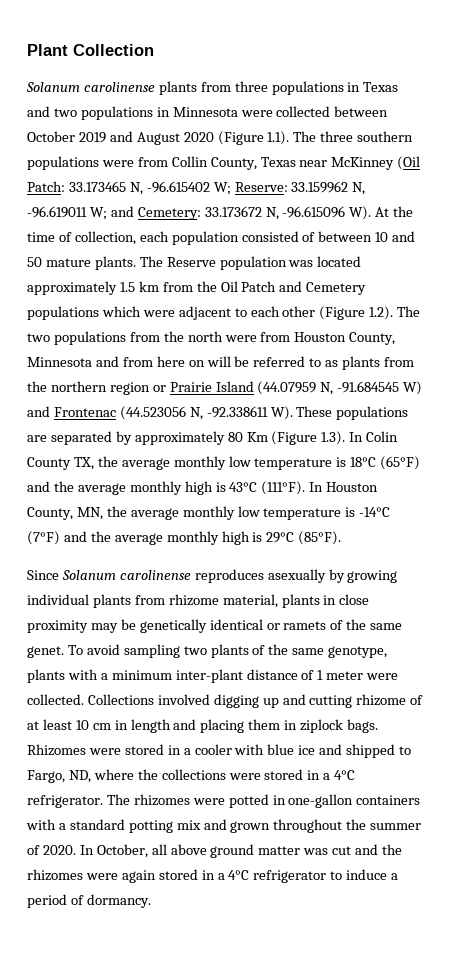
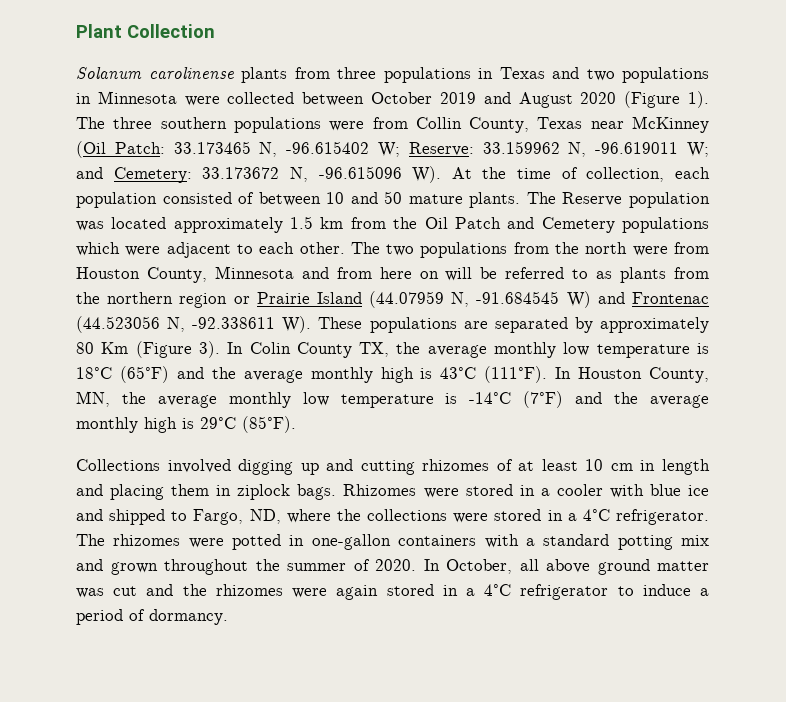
- Solanum carolinense plants from three populations in Texas and two populations in Minnesota were collected between October 2019 and August 2020 (Figure 1.1). The three southern populations were from Collin County, Texas near McKinney (Oil Patch:
+ Solanum carolinense plants from three populations in Texas and two populations in Minnesota were collected between October 2019 and August 2020 (Figure 1). The three southern populations were from Collin County, Texas near McKinney (Oil Patch:
- The Reserve population was located approximately 1.5 km from the Oil Patch and Cemetery populations which were adjacent to each other (Figure 1.2). The two populations from the north were from Houston County, Minnesota and from here on will be referred to as plants from the northern region or Prairie Island (44.07959 N, -91.684545 W) and Frontenac (44.523056 N, -92.338611 W). These populations are separated by approximately 80 Km (Figure 1.3). In Colin County TX, the average monthly low temperature is 18°C (65°F) and the average monthly high is 43°C (111°F).
+ The Reserve population was located approximately 1.5 km from the Oil Patch and Cemetery populations which were adjacent to each other. The two populations from the north were from Houston County, Minnesota and from here on will be referred to as plants from the northern region or Prairie Island (44.07959 N, -91.684545 W) and Frontenac (44.523056 N, -92.338611 W). These populations are separated by approximately 80 Km (Figure 3). In Colin County TX, the average monthly low temperature is 18°C (65°F) and the average monthly high is 43°C (111°F).
- Since Solanum carolinense reproduces asexually by growing individual plants from rhizome material, plants in close proximity may be genetically identical or ramets of the same genet. To avoid sampling two plants of the same genotype, plants with a minimum inter-plant distance of 1 meter were collected. Collections involved digging up and cutting rhizome of at least 10 cm in length and placing them in ziplock bags.
+ Collections involved digging up and cutting rhizomes of at least 10 cm in length and placing them in ziplock bags.

